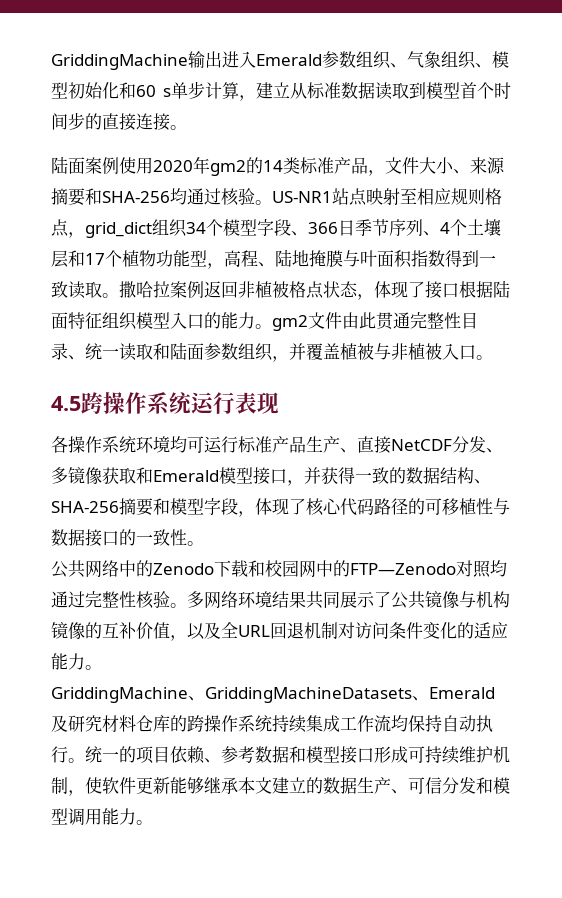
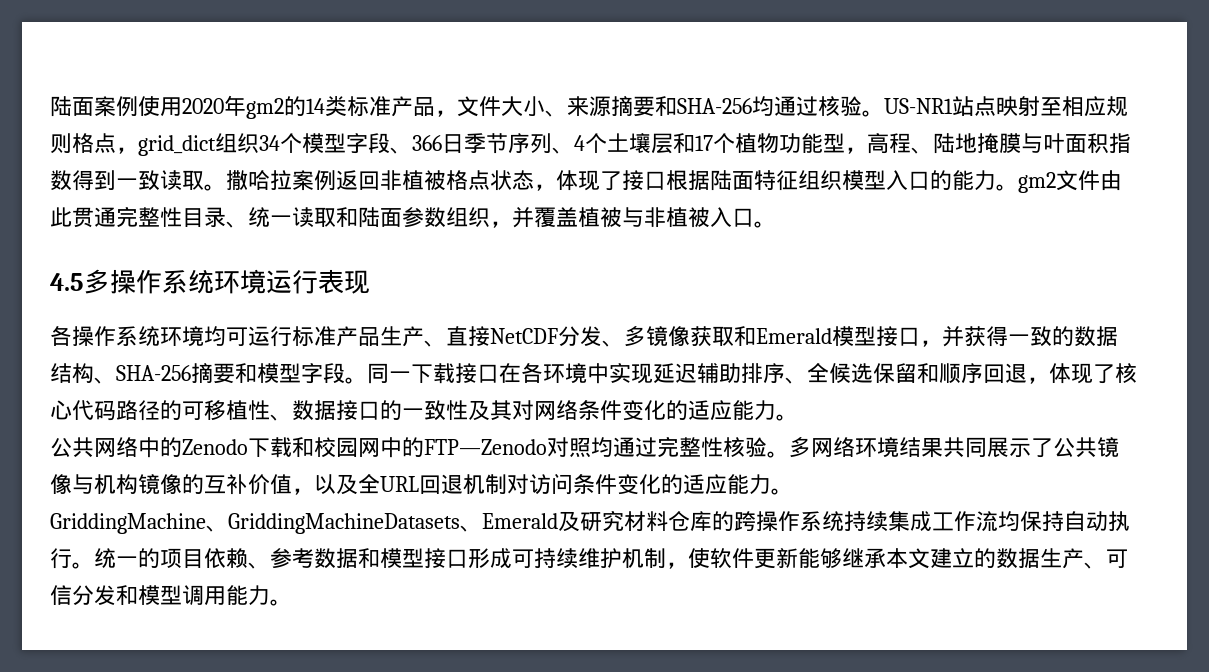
- GriddingMachine输出进入Emerald参数组织、气象组织、模型初始化和60 s单步计算，建立从标准数据读取到模型首个时间步的直接连接。
- 4.5跨操作系统运行表现
+ 4.5多操作系统环境运行表现
- 各操作系统环境均可运行标准产品生产、直接NetCDF分发、多镜像获取和Emerald模型接口，并获得一致的数据结构、SHA-256摘要和模型字段，体现了核心代码路径的可移植性与数据接口的一致性。
+ 各操作系统环境均可运行标准产品生产、直接NetCDF分发、多镜像获取和Emerald模型接口，并获得一致的数据结构、SHA-256摘要和模型字段。同一下载接口在各环境中实现延迟辅助排序、全候选保留和顺序回退，体现了核心代码路径的可移植性、数据接口的一致性及其对网络条件变化的适应能力。

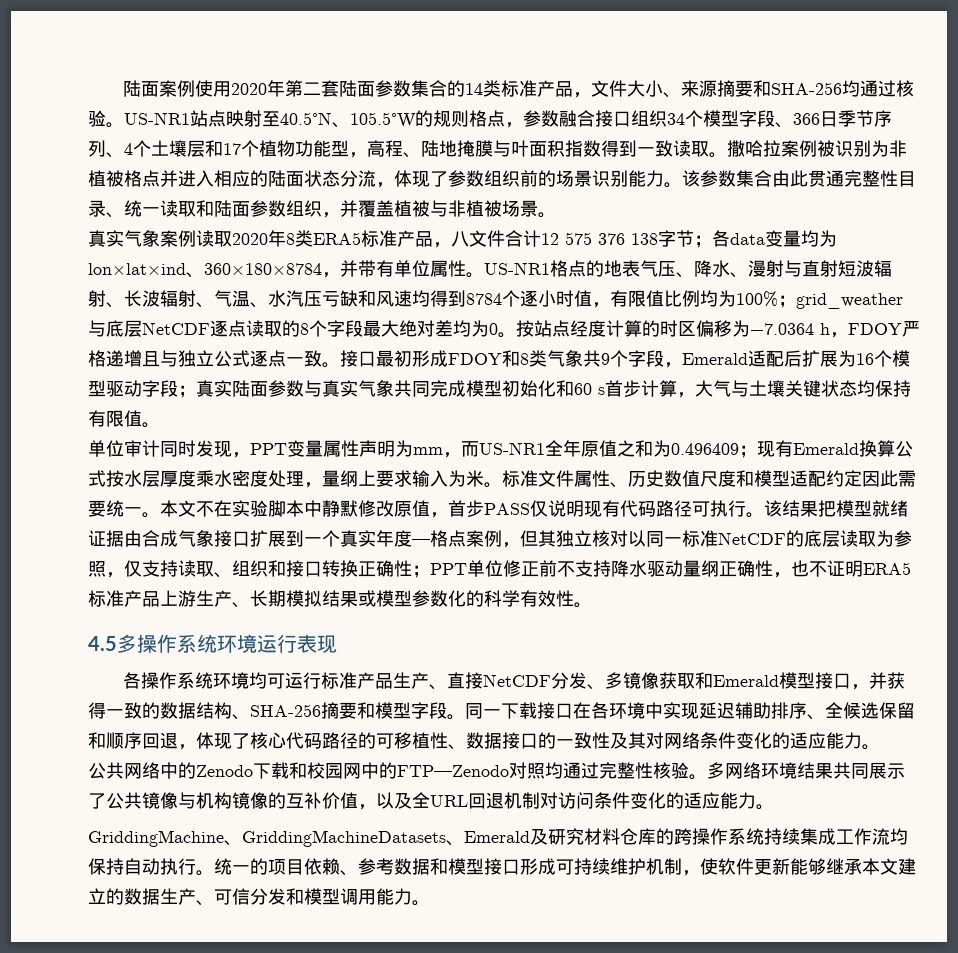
- 陆面案例使用2020年gm2的14类标准产品，文件大小、来源摘要和SHA-256均通过核验。
+ 陆面案例使用2020年第二套陆面参数集合的14类标准产品，文件大小、来源摘要和SHA-256均通过核验。
- US-NR1站点映射至相应规则格点，grid_dict组织34个模型字段、366日季节序列、4个土壤层和17个植物功能型，高程、陆地掩膜与叶面积指数得到一致读取。
+ US-NR1站点映射至40.5°N、105.5°W的规则格点，参数融合接口组织34个模型字段、366日季节序列、4个土壤层和17个植物功能型，高程、陆地掩膜与叶面积指数得到一致读取。
- 撒哈拉案例返回非植被格点状态，体现了接口根据陆面特征组织模型入口的能力。gm2文件由此贯通完整性目录、统一读取和陆面参数组织，并覆盖植被与非植被入口。
+ 撒哈拉案例被识别为非植被格点并进入相应的陆面状态分流，体现了参数组织前的场景识别能力。该参数集合由此贯通完整性目录、统一读取和陆面参数组织，并覆盖植被与非植被场景。
+ 真实气象案例读取2020年8类ERA5标准产品，八文件合计12 575 376 138字节；各data变量均为lon×lat×ind、360×180×8784，并带有单位属性。US-NR1格点的地表气压、降水、漫射与直射短波辐射、长波辐射、气温、水汽压亏缺和风速均得到8784个逐小时值，有限值比例均为100%；grid_weather与底层NetCDF逐点读取的8个字段最大绝对差均为0。按站点经度计算的时区偏移为−7.0364 h，FDOY严格递增且与独立公式逐点一致。接口最初形成FDOY和8类气象共9个字段，Emerald适配后扩展为16个模型驱动字段；真实陆面参数与真实气象共同完成模型初始化和60 s首步计算，大气与土壤关键状态均保持有限值。
+ 单位审计同时发现，PPT变量属性声明为mm，而US-NR1全年原值之和为0.496409；现有Emerald换算公式按水层厚度乘水密度处理，量纲上要求输入为米。标准文件属性、历史数值尺度和模型适配约定因此需要统一。本文不在实验脚本中静默修改原值，首步PASS仅说明现有代码路径可执行。该结果把模型就绪证据由合成气象接口扩展到一个真实年度—格点案例，但其独立核对以同一标准NetCDF的底层读取为参照，仅支持读取、组织和接口转换正确性；PPT单位修正前不支持降水驱动量纲正确性，也不证明ERA5标准产品上游生产、长期模拟结果或模型参数化的科学有效性。

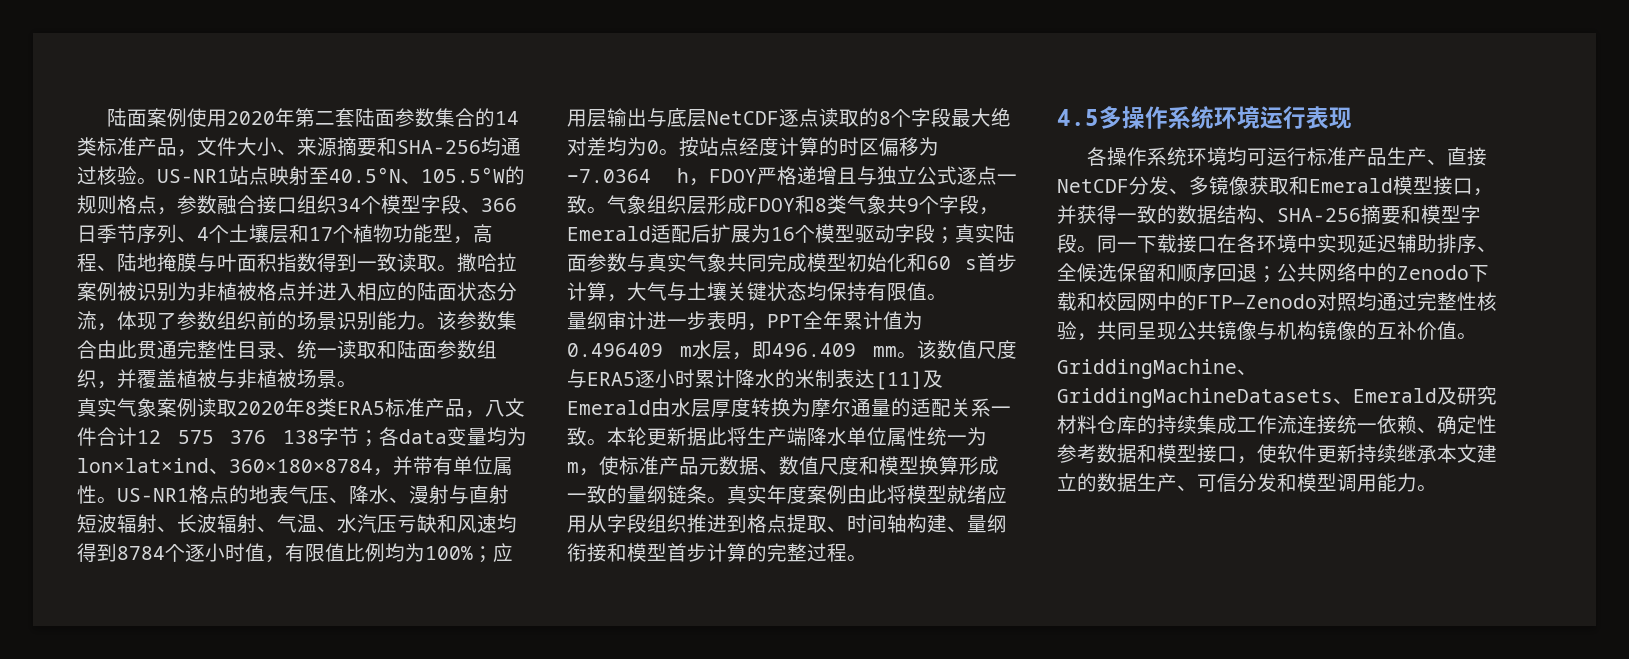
- US-NR1格点的地表气压、降水、漫射与直射短波辐射、长波辐射、气温、水汽压亏缺和风速均得到8784个逐小时值，有限值比例均为100%；grid_weather与底层NetCDF逐点读取的8个字段最大绝对差均为0。
+ US-NR1格点的地表气压、降水、漫射与直射短波辐射、长波辐射、气温、水汽压亏缺和风速均得到8784个逐小时值，有限值比例均为100%；应用层输出与底层NetCDF逐点读取的8个字段最大绝对差均为0。
- 接口最初形成FDOY和8类气象共9个字段，Emerald适配后扩展为16个模型驱动字段；真实陆面参数与真实气象共同完成模型初始化和60 s首步计算，大气与土壤关键状态均保持有限值。
+ 气象组织层形成FDOY和8类气象共9个字段，Emerald适配后扩展为16个模型驱动字段；真实陆面参数与真实气象共同完成模型初始化和60 s首步计算，大气与土壤关键状态均保持有限值。
- 单位审计同时发现，PPT变量属性声明为mm，而US-NR1全年原值之和为0.496409；现有Emerald换算公式按水层厚度乘水密度处理，量纲上要求输入为米。标准文件属性、历史数值尺度和模型适配约定因此需要统一。本文不在实验脚本中静默修改原值，首步PASS仅说明现有代码路径可执行。该结果把模型就绪证据由合成气象接口扩展到一个真实年度—格点案例，但其独立核对以同一标准NetCDF的底层读取为参照，仅支持读取、组织和接口转换正确性；PPT单位修正前不支持降水驱动量纲正确性，也不证明ERA5标准产品上游生产、长期模拟结果或模型参数化的科学有效性。
+ 量纲审计进一步表明，PPT全年累计值为0.496409 m水层，即496.409 mm。该数值尺度与ERA5逐小时累计降水的米制表达[11]及Emerald由水层厚度转换为摩尔通量的适配关系一致。本轮更新据此将生产端降水单位属性统一为m，使标准产品元数据、数值尺度和模型换算形成一致的量纲链条。真实年度案例由此将模型就绪应用从字段组织推进到格点提取、时间轴构建、量纲衔接和模型首步计算的完整过程。
- 同一下载接口在各环境中实现延迟辅助排序、全候选保留和顺序回退，体现了核心代码路径的可移植性、数据接口的一致性及其对网络条件变化的适应能力。
- 公共网络中的Zenodo下载和校园网中的FTP—Zenodo对照均通过完整性核验。多网络环境结果共同展示了公共镜像与机构镜像的互补价值，以及全URL回退机制对访问条件变化的适应能力。
+ 同一下载接口在各环境中实现延迟辅助排序、全候选保留和顺序回退；公共网络中的Zenodo下载和校园网中的FTP—Zenodo对照均通过完整性核验，共同呈现公共镜像与机构镜像的互补价值。
- GriddingMachine、GriddingMachineDatasets、Emerald及研究材料仓库的跨操作系统持续集成工作流均保持自动执行。统一的项目依赖、参考数据和模型接口形成可持续维护机制，使软件更新能够继承本文建立的数据生产、可信分发和模型调用能力。
+ GriddingMachine、GriddingMachineDatasets、Emerald及研究材料仓库的持续集成工作流连接统一依赖、确定性参考数据和模型接口，使软件更新持续继承本文建立的数据生产、可信分发和模型调用能力。

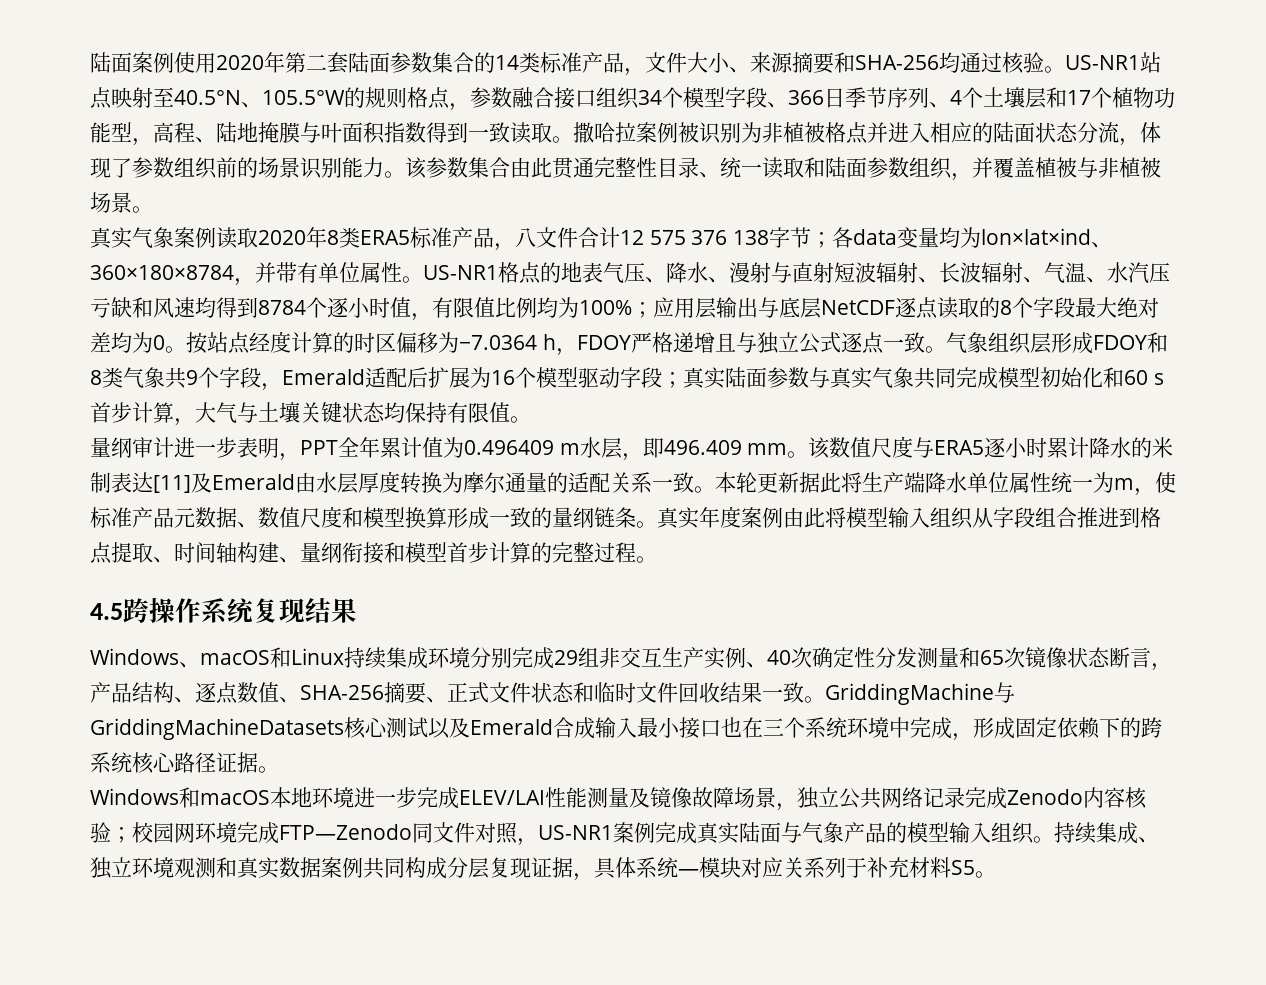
- 真实年度案例由此将模型就绪应用从字段组织推进到格点提取、时间轴构建、量纲衔接和模型首步计算的完整过程。
+ 真实年度案例由此将模型输入组织从字段组合推进到格点提取、时间轴构建、量纲衔接和模型首步计算的完整过程。
- 4.5多操作系统环境运行表现
- 各操作系统环境均可运行标准产品生产、直接NetCDF分发、多镜像获取和Emerald模型接口，并获得一致的数据结构、SHA-256摘要和模型字段。同一下载接口在各环境中实现延迟辅助排序、全候选保留和顺序回退；公共网络中的Zenodo下载和校园网中的FTP—Zenodo对照均通过完整性核验，共同呈现公共镜像与机构镜像的互补价值。
- GriddingMachine、GriddingMachineDatasets、Emerald及研究材料仓库的持续集成工作流连接统一依赖、确定性参考数据和模型接口，使软件更新持续继承本文建立的数据生产、可信分发和模型调用能力。
+ 4.5跨操作系统复现结果
+ Windows、macOS和Linux持续集成环境分别完成29组非交互生产实例、40次确定性分发测量和65次镜像状态断言，产品结构、逐点数值、SHA-256摘要、正式文件状态和临时文件回收结果一致。GriddingMachine与GriddingMachineDatasets核心测试以及Emerald合成输入最小接口也在三个系统环境中完成，形成固定依赖下的跨系统核心路径证据。
+ Windows和macOS本地环境进一步完成ELEV/LAI性能测量及镜像故障场景，独立公共网络记录完成Zenodo内容核验；校园网环境完成FTP—Zenodo同文件对照，US-NR1案例完成真实陆面与气象产品的模型输入组织。持续集成、独立环境观测和真实数据案例共同构成分层复现证据，具体系统—模块对应关系列于补充材料S5。

